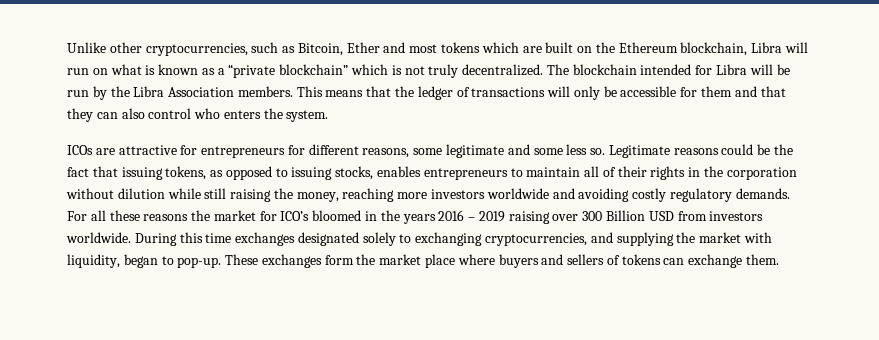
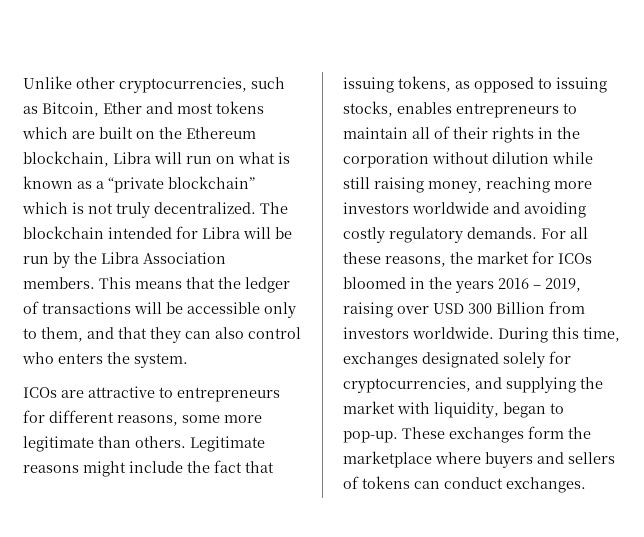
- This means that the ledger of transactions will only be accessible for them and that they can also control who enters the system.
+ This means that the ledger of transactions will be accessible only to them, and that they can also control who enters the system.
- ICOs are attractive for entrepreneurs for different reasons, some legitimate and some less so. Legitimate reasons could be the fact that issuing tokens, as opposed to issuing stocks, enables entrepreneurs to maintain all of their rights in the corporation without dilution while still raising the money, reaching more investors worldwide and avoiding costly regulatory demands.
+ ICOs are attractive to entrepreneurs for different reasons, some more legitimate than others. Legitimate reasons might include the fact that issuing tokens, as opposed to issuing stocks, enables entrepreneurs to maintain all of their rights in the corporation without dilution while still raising money, reaching more investors worldwide and avoiding costly regulatory demands.
- For all these reasons the market for ICO’s bloomed in the years 2016 – 2019 raising over 300 Billion USD from investors worldwide.
+ For all these reasons, the market for ICOs bloomed in the years 2016 – 2019, raising over USD 300 Billion from investors worldwide.
- During this time exchanges designated solely to exchanging cryptocurrencies, and supplying the market with liquidity, began to pop-up.
+ During this time, exchanges designated solely for cryptocurrencies, and supplying the market with liquidity, began to pop-up.
- These exchanges form the market place where buyers and sellers of tokens can exchange them.
+ These exchanges form the marketplace where buyers and sellers of tokens can conduct exchanges.

